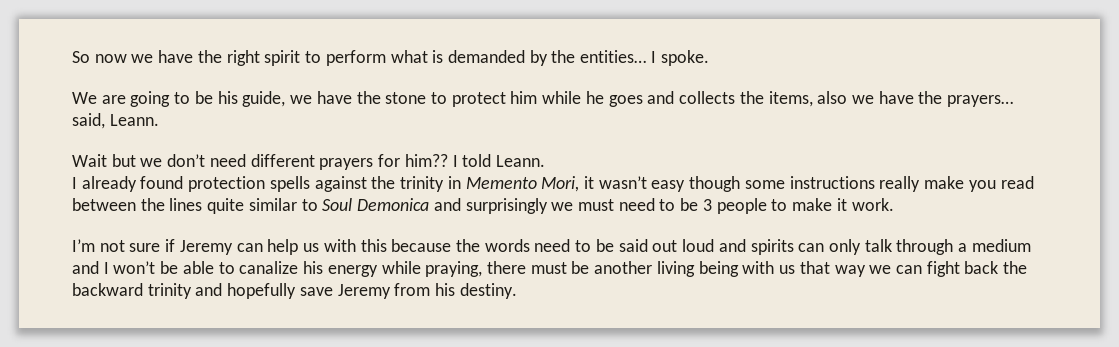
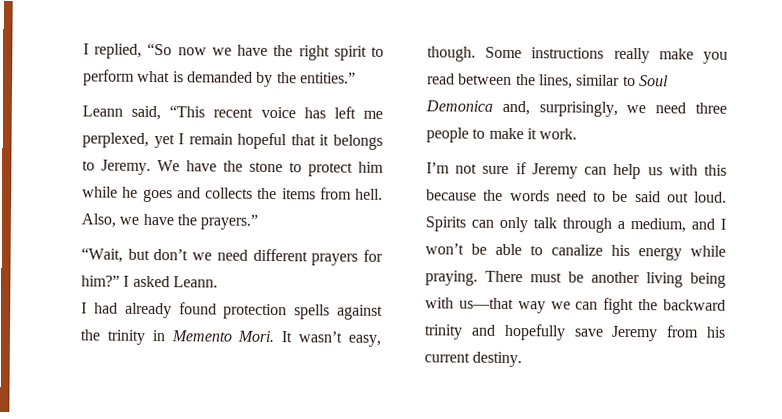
- So now we have the right spirit to perform what is demanded by the entities… I spoke.
- We are going to be his guide, we have the stone to protect him while he goes and collects the items, also we have the prayers… said, Leann.
- Wait but we don’t need different prayers for him?? I told Leann.
+ I replied, “So now we have the right spirit to perform what is demanded by the entities.”
+ Leann said, “This recent voice has left me perplexed, yet I remain hopeful that it belongs to Jeremy. We have the stone to protect him while he goes and collects the items from hell. Also, we have the prayers.”
+ “Wait, but don’t we need different prayers for him?” I asked Leann.
- I already found protection spells against the trinity in Memento Mori, it wasn’t easy though some instructions really make you read between the lines quite similar to Soul Demonica and surprisingly we must need to be 3 people to make it work.
+ I had already found protection spells against the trinity in Memento Mori. It wasn’t easy, though. Some instructions really make you read between the lines, similar to Soul Demonica and, surprisingly, we need three people to make it work.
- I’m not sure if Jeremy can help us with this because the words need to be said out loud and spirits can only talk through a medium and I won’t be able to canalize his energy while praying, there must be another living being with us that way we can fight back the backward trinity and hopefully save Jeremy from his destiny.
+ I’m not sure if Jeremy can help us with this because the words need to be said out loud. Spirits can only talk through a medium, and I won’t be able to canalize his energy while praying. There must be another living being with us—that way we can fight the backward trinity and hopefully save Jeremy from his current destiny.

